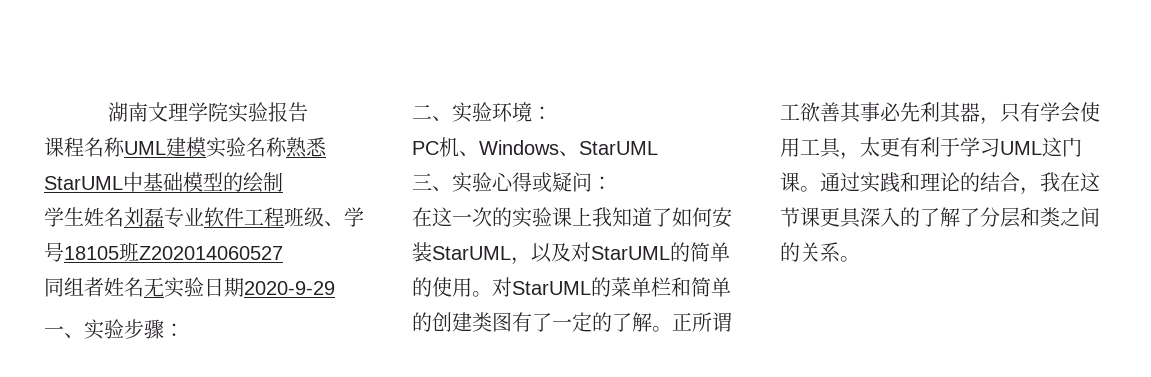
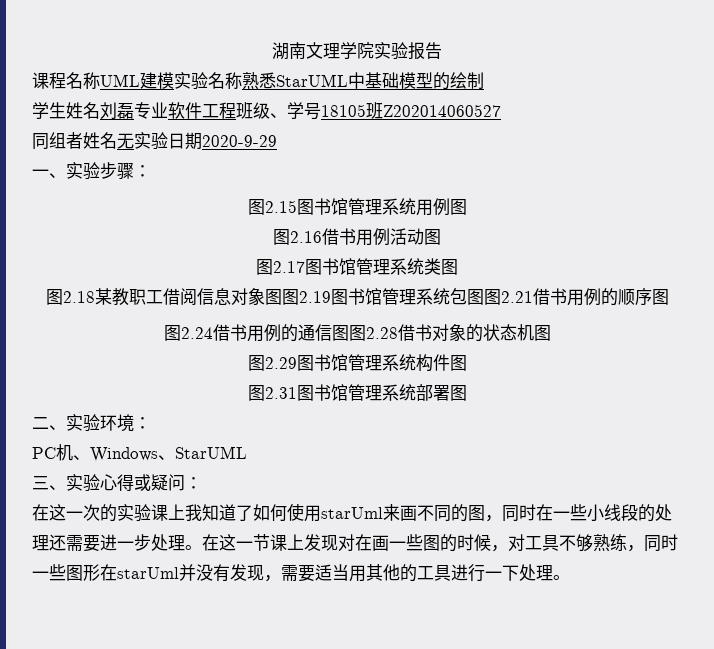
+ 图2.15图书馆管理系统用例图
+ 图2.16借书用例活动图
+ 图2.17图书馆管理系统类图
+ 图2.18某教职工借阅信息对象图图2.19图书馆管理系统包图图2.21借书用例的顺序图
+ 图2.24借书用例的通信图图2.28借书对象的状态机图
+ 图2.29图书馆管理系统构件图
+ 图2.31图书馆管理系统部署图
- 在这一次的实验课上我知道了如何安装StarUML，以及对StarUML的简单的使用。对StarUML的菜单栏和简单的创建类图有了一定的了解。正所谓工欲善其事必先利其器，只有学会使用工具，太更有利于学习UML这门课。通过实践和理论的结合，我在这节课更具深入的了解了分层和类之间的关系。
+ 在这一次的实验课上我知道了如何使用starUml来画不同的图，同时在一些小线段的处理还需要进一步处理。在这一节课上发现对在画一些图的时候，对工具不够熟练，同时一些图形在starUml并没有发现，需要适当用其他的工具进行一下处理。

